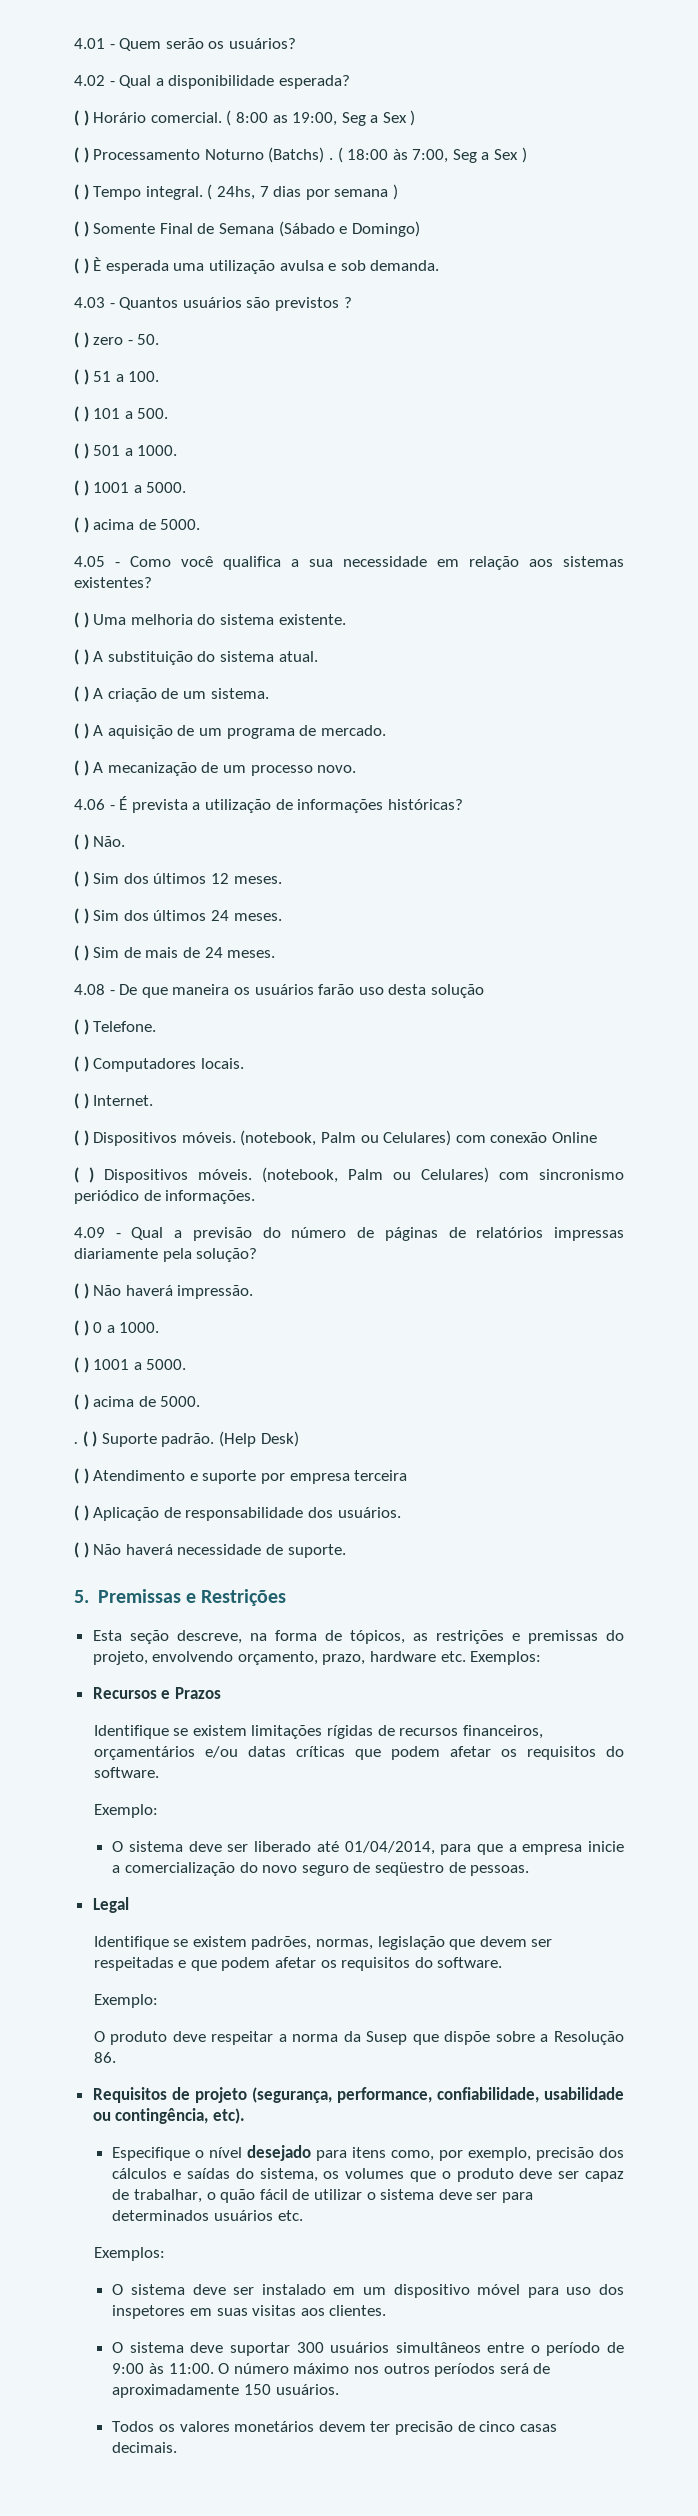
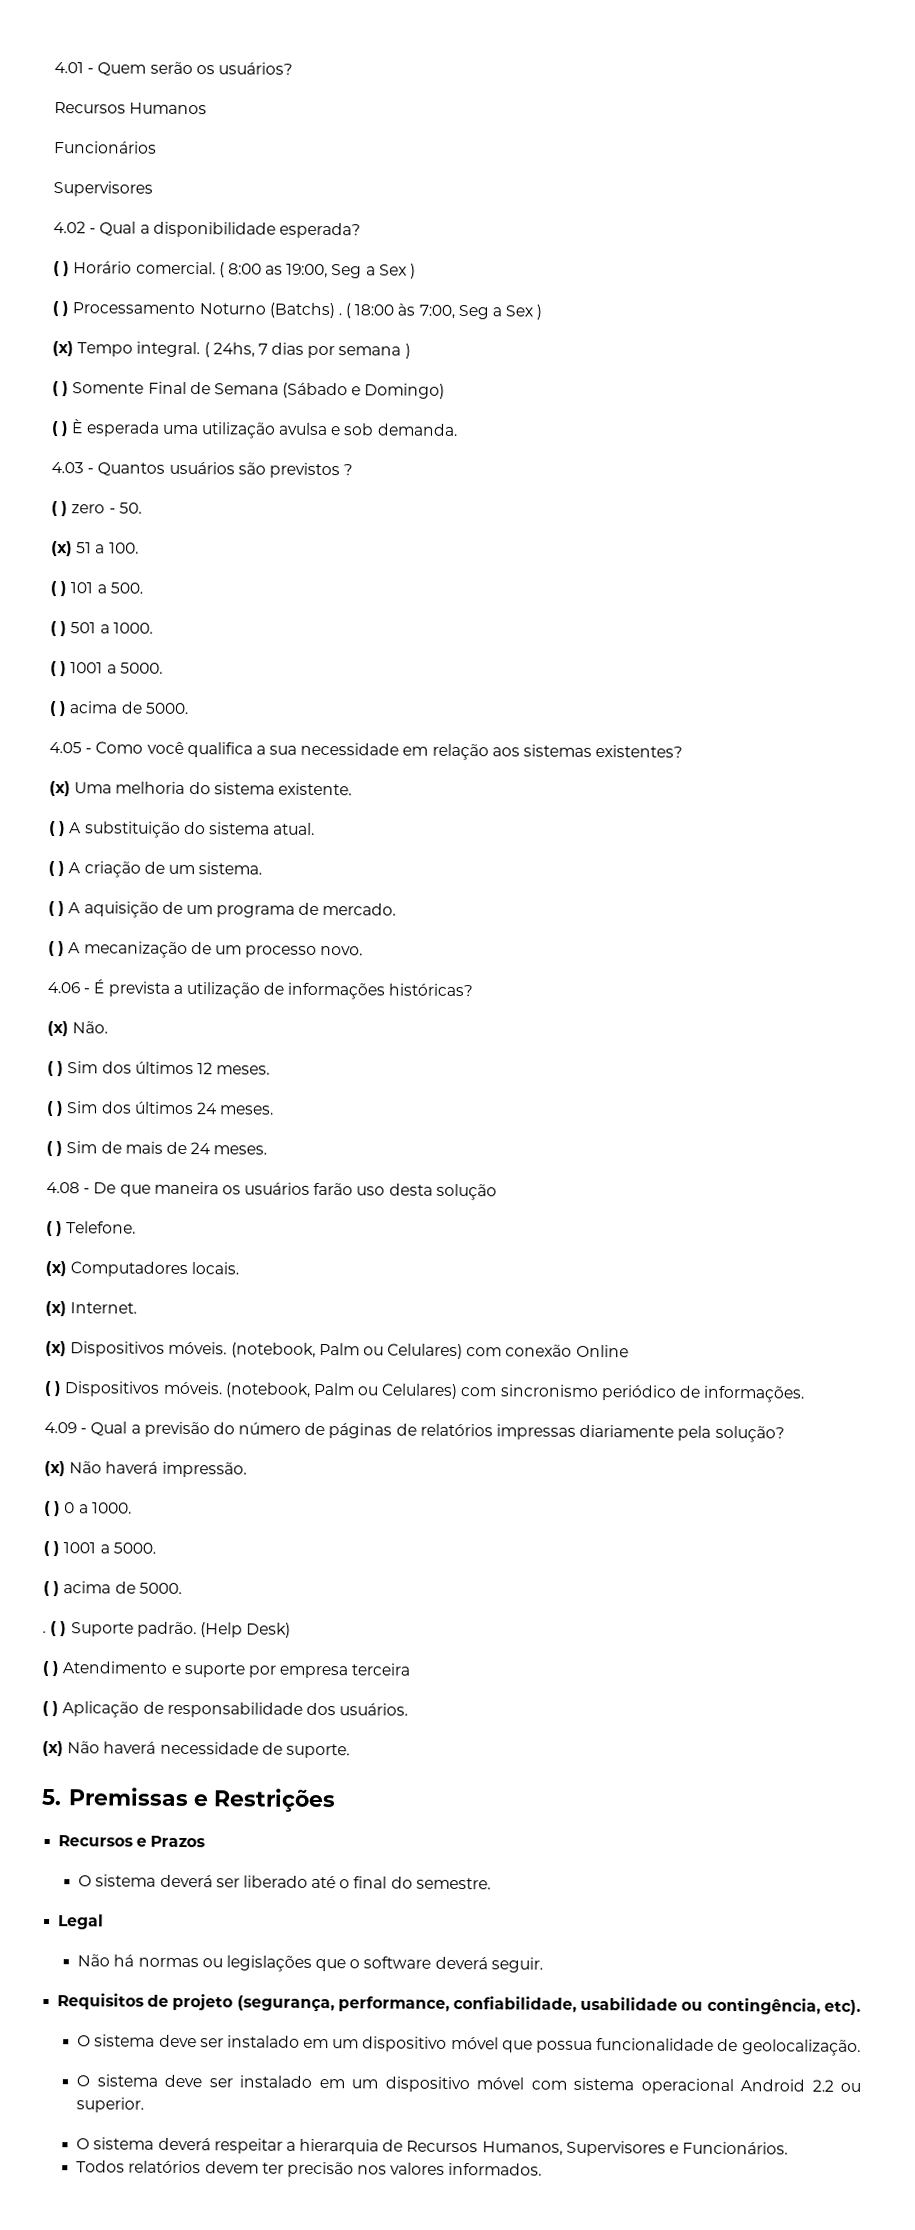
+ Recursos Humanos
+ Funcionários
+ Supervisores
- ( ) Tempo integral.
+ (x) Tempo integral.
- ( ) 51 a 100.
+ (x) 51 a 100.
- ( ) Uma melhoria do sistema existente.
+ (x) Uma melhoria do sistema existente.
- ( ) Não.
+ (x) Não.
- ( ) Computadores locais.
+ (x) Computadores locais.
- ( ) Internet.
- ( ) Dispositivos móveis.
+ (x) Internet.
+ (x) Dispositivos móveis.
- ( ) Não haverá impressão.
+ (x) Não haverá impressão.
- ( ) Não haverá necessidade de suporte.
+ (x) Não haverá necessidade de suporte.
- Esta seção descreve, na forma de tópicos, as restrições e premissas do projeto, envolvendo orçamento, prazo, hardware etc. Exemplos:
  Recursos e Prazos
- Identifique se existem limitações rígidas de recursos financeiros, orçamentários e/ou datas críticas que podem afetar os requisitos do software.
- Exemplo:
- O sistema deve ser liberado até 01/04/2014, para que a empresa inicie a comercialização do novo seguro de seqüestro de pessoas.
+ O sistema deverá ser liberado até o final do semestre.
  Legal
- Identifique se existem padrões, normas, legislação que devem ser respeitadas e que podem afetar os requisitos do software.
- Exemplo:
- O produto deve respeitar a norma da Susep que dispõe sobre a Resolução 86.
+ Não há normas ou legislações que o software deverá seguir.
- Especifique o nível desejado para itens como, por exemplo, precisão dos cálculos e saídas do sistema, os volumes que o produto deve ser capaz de trabalhar, o quão fácil de utilizar o sistema deve ser para determinados usuários etc.
- Exemplos:
- O sistema deve ser instalado em um dispositivo móvel para uso dos inspetores em suas visitas aos clientes.
- O sistema deve suportar 300 usuários simultâneos entre o período de 9:00 às 11:00. O número máximo nos outros períodos será de aproximadamente 150 usuários.
- Todos os valores monetários devem ter precisão de cinco casas decimais.
+ O sistema deve ser instalado em um dispositivo móvel que possua funcionalidade de geolocalização.
+ O sistema deve ser instalado em um dispositivo móvel com sistema operacional Android 2.2 ou superior.
+ O sistema deverá respeitar a hierarquia de Recursos Humanos, Supervisores e Funcionários.
+ Todos relatórios devem ter precisão nos valores informados.

